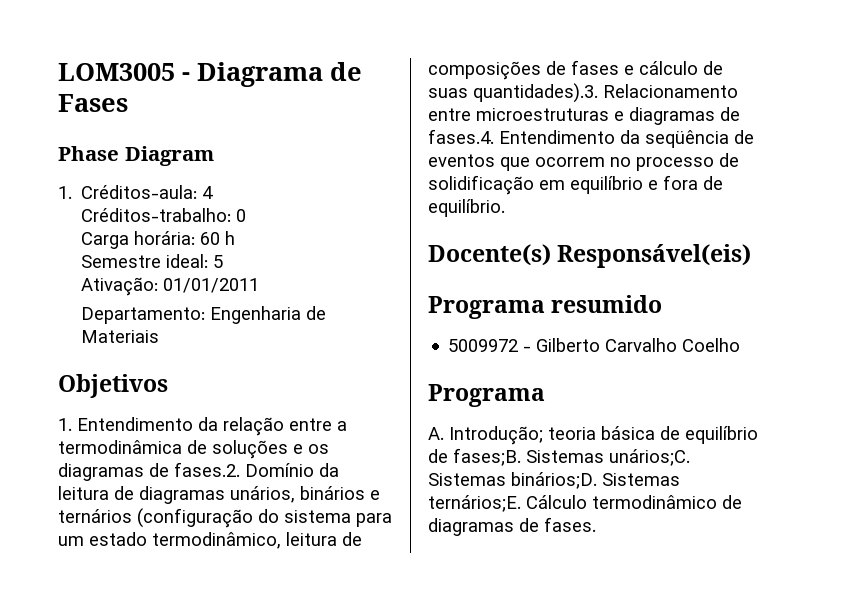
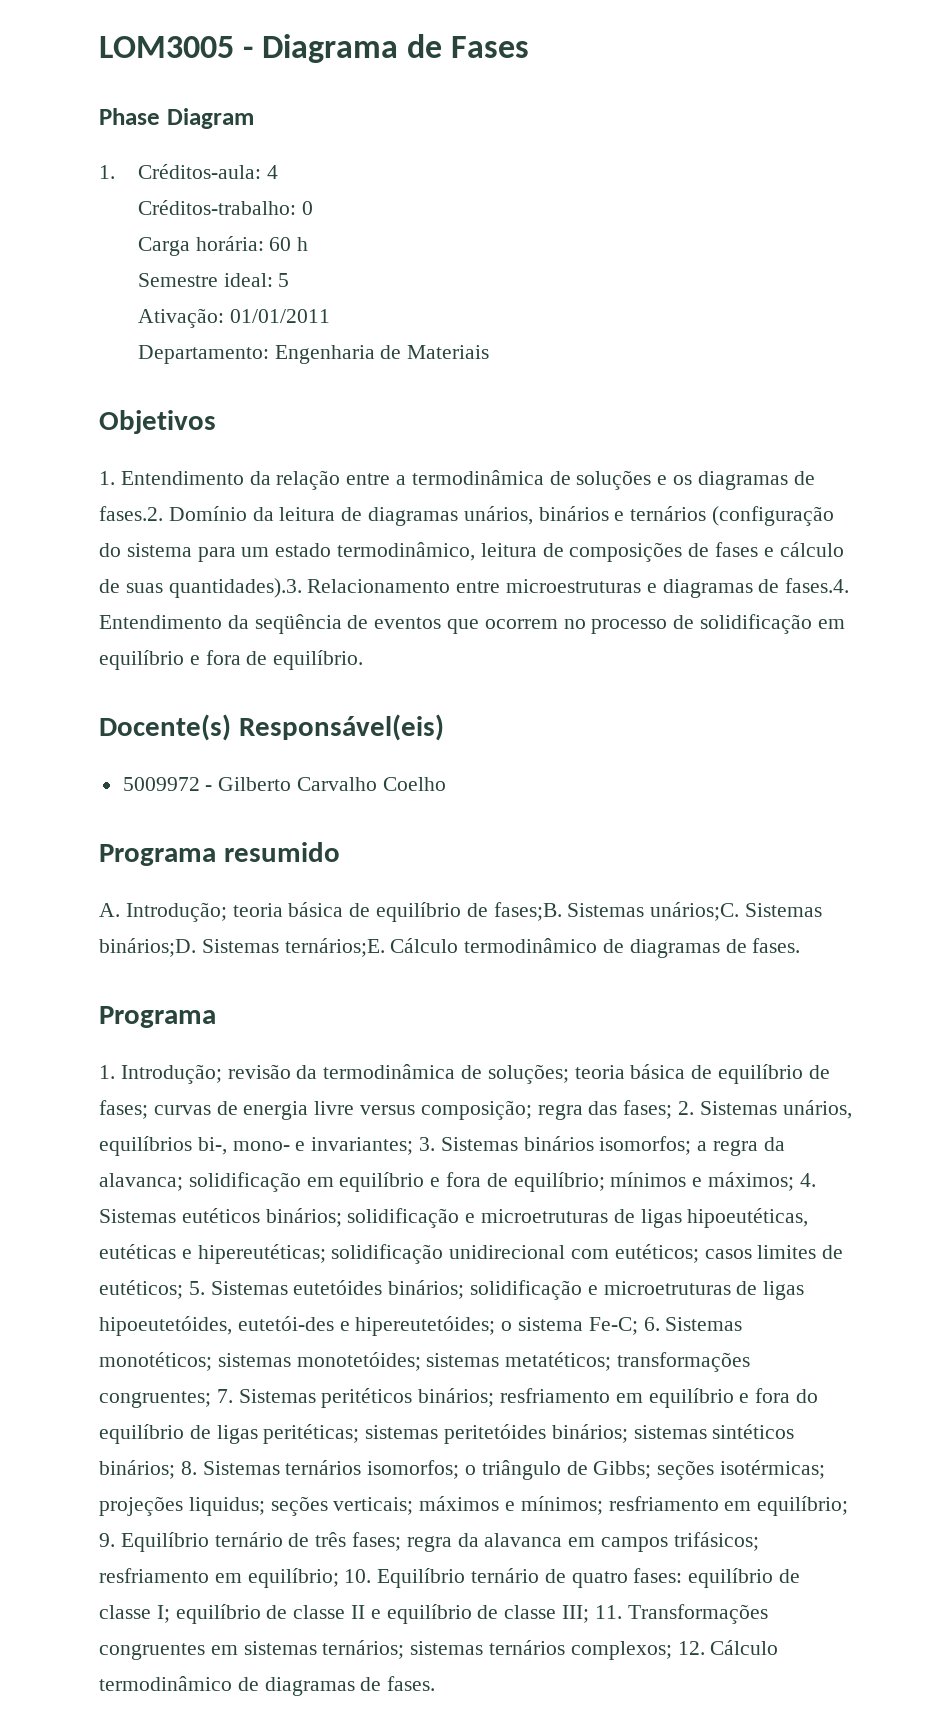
- Programa resumido
  5009972 - Gilberto Carvalho Coelho
- Programa
+ Programa resumido
  Sistemas ternários;E. Cálculo termodinâmico de diagramas de fases.
+ Programa
+ 1. Introdução; revisão da termodinâmica de soluções; teoria básica de equilíbrio de fases; curvas de energia livre versus composição; regra das fases; 2. Sistemas unários, equilíbrios bi-, mono- e invariantes; 3. Sistemas binários isomorfos; a regra da alavanca; solidificação em equilíbrio e fora de equilíbrio; mínimos e máximos; 4. Sistemas eutéticos binários; solidificação e microetruturas de ligas hipoeutéticas, eutéticas e hipereutéticas; solidificação unidirecional com eutéticos; casos limites de eutéticos; 5. Sistemas eutetóides binários; solidificação e microetruturas de ligas hipoeutetóides, eutetói-des e hipereutetóides; o sistema Fe-C; 6. Sistemas monotéticos; sistemas monotetóides; sistemas metatéticos; transformações congruentes; 7. Sistemas peritéticos binários; resfriamento em equilíbrio e fora do equilíbrio de ligas peritéticas; sistemas peritetóides binários; sistemas sintéticos binários; 8. Sistemas ternários isomorfos; o triângulo de Gibbs; seções isotérmicas; projeções liquidus; seções verticais; máximos e mínimos; resfriamento em equilíbrio; 9. Equilíbrio ternário de três fases; regra da alavanca em campos trifásicos; resfriamento em equilíbrio; 10. Equilíbrio ternário de quatro fases: equilíbrio de classe I; equilíbrio de classe II e equilíbrio de classe III; 11. Transformações congruentes em sistemas ternários; sistemas ternários complexos; 12. Cálculo termodinâmico de diagramas de fases.

